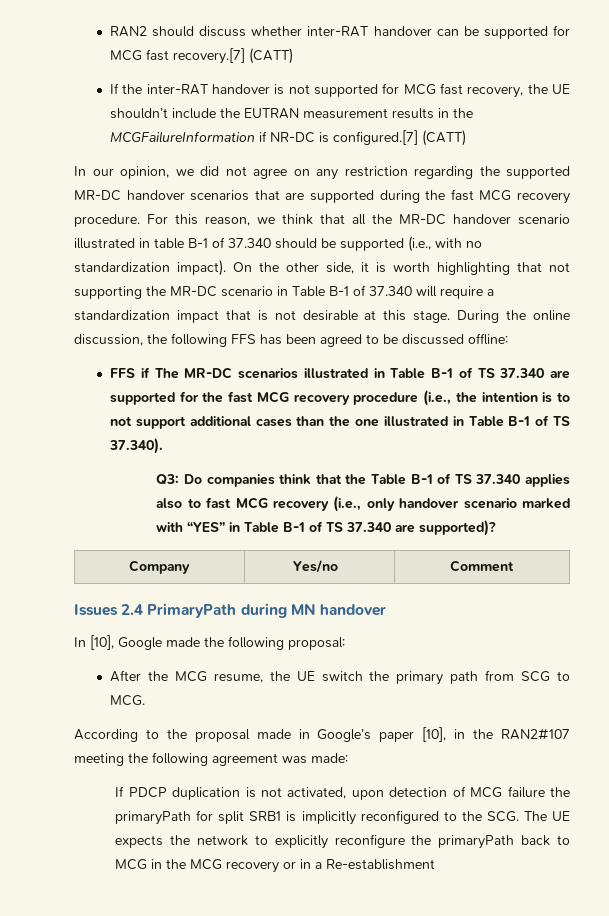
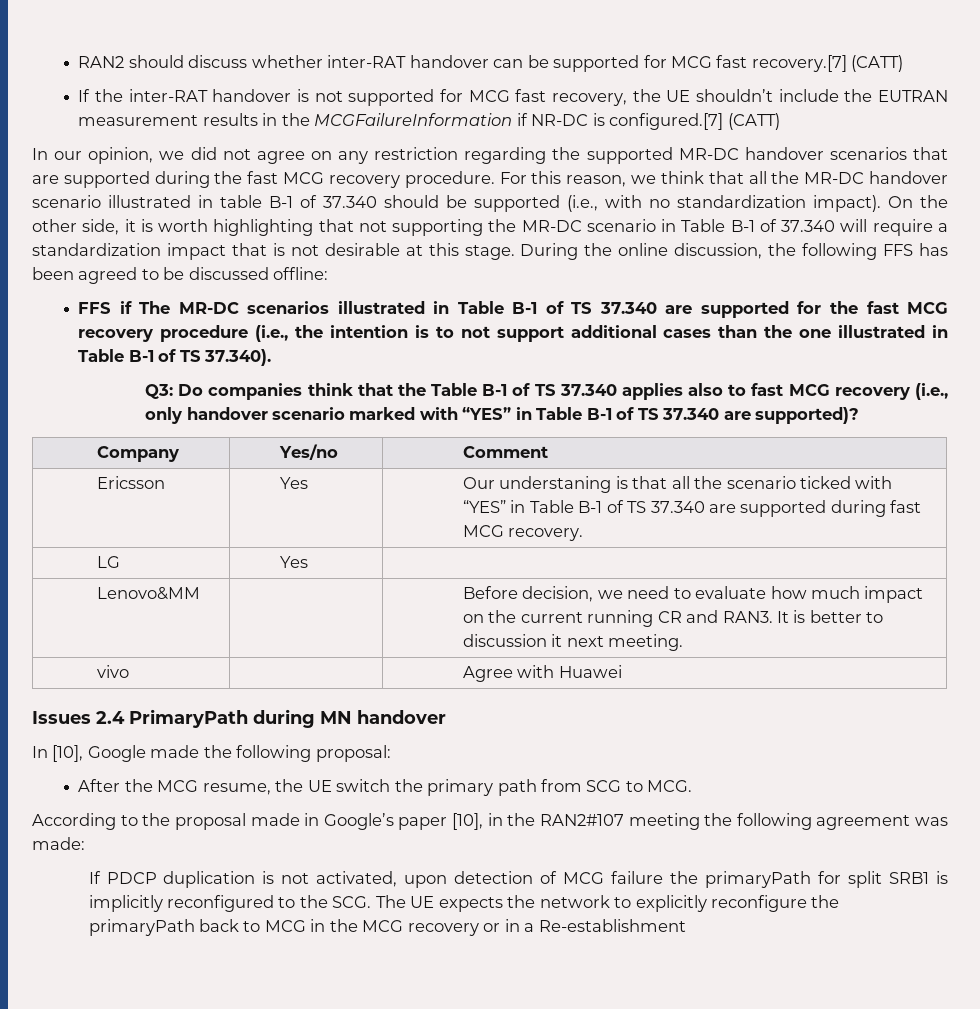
+ Ericsson | Yes | Our understaning is that all the scenario ticked with “YES” in Table B-1 of TS 37.340 are supported during fast MCG recovery.
+ LG | Yes |
+ Lenovo&MM | | Before decision, we need to evaluate how much impact on the current running CR and RAN3. It is better to discussion it next meeting.
+ vivo | | Agree with Huawei

